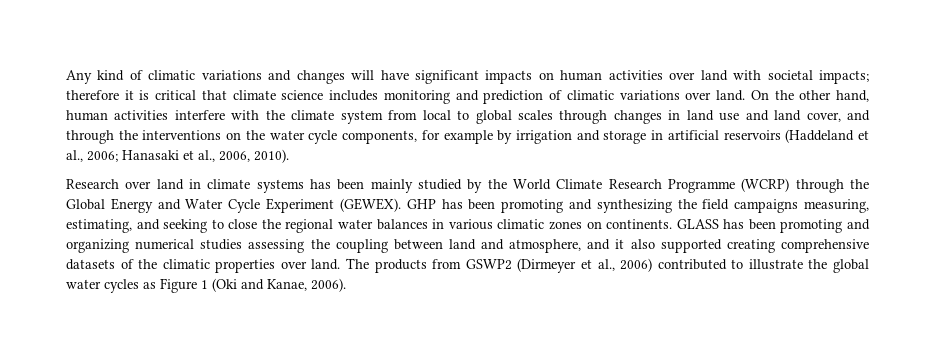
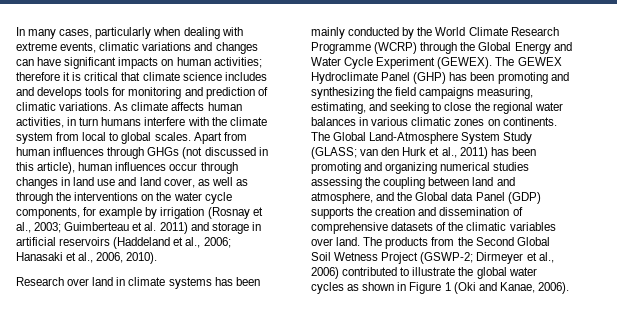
- Any kind of climatic variations and changes will have significant impacts on human activities over land with societal impacts;
+ In many cases, particularly when dealing with extreme events, climatic variations and changes can have significant impacts on human activities;
- therefore it is critical that climate science includes monitoring and prediction of climatic variations over land. On the other hand, human activities interfere with the climate system from local to global scales through changes in land use and land cover, and through the interventions on the water cycle components, for example by irrigation and storage in artificial reservoirs (Haddeland et al., 2006;
+ therefore it is critical that climate science includes and develops tools for monitoring and prediction of climatic variations. As climate affects human activities, in turn humans interfere with the climate system from local to global scales. Apart from human influences through GHGs (not discussed in this article), human influences occur through changes in land use and land cover, as well as through the interventions on the water cycle components, for example by irrigation (Rosnay et al., 2003; Guimberteau et al. 2011) and storage in artificial reservoirs (Haddeland et al., 2006;
- Research over land in climate systems has been mainly studied by the World Climate Research Programme (WCRP) through the Global Energy and Water Cycle Experiment (GEWEX).
+ Research over land in climate systems has been mainly conducted by the World Climate Research Programme (WCRP) through the Global Energy and Water Cycle Experiment (GEWEX).
- GHP has been promoting and synthesizing the field campaigns measuring, estimating, and seeking to close the regional water balances in various climatic zones on continents.
+ The GEWEX Hydroclimate Panel (GHP) has been promoting and synthesizing the field campaigns measuring, estimating, and seeking to close the regional water balances in various climatic zones on continents.
- GLASS has been promoting and organizing numerical studies assessing the coupling between land and atmosphere, and it also supported creating comprehensive datasets of the climatic properties over land.
+ The Global Land-Atmosphere System Study (GLASS; van den Hurk et al., 2011) has been promoting and organizing numerical studies assessing the coupling between land and atmosphere, and the Global data Panel (GDP) supports the creation and dissemination of comprehensive datasets of the climatic variables over land.
- The products from GSWP2 (Dirmeyer et al., 2006) contributed to illustrate the global water cycles as Figure 1 (Oki and Kanae, 2006).
+ The products from the Second Global Soil Wetness Project (GSWP-2; Dirmeyer et al., 2006) contributed to illustrate the global water cycles as shown in Figure 1 (Oki and Kanae, 2006).

